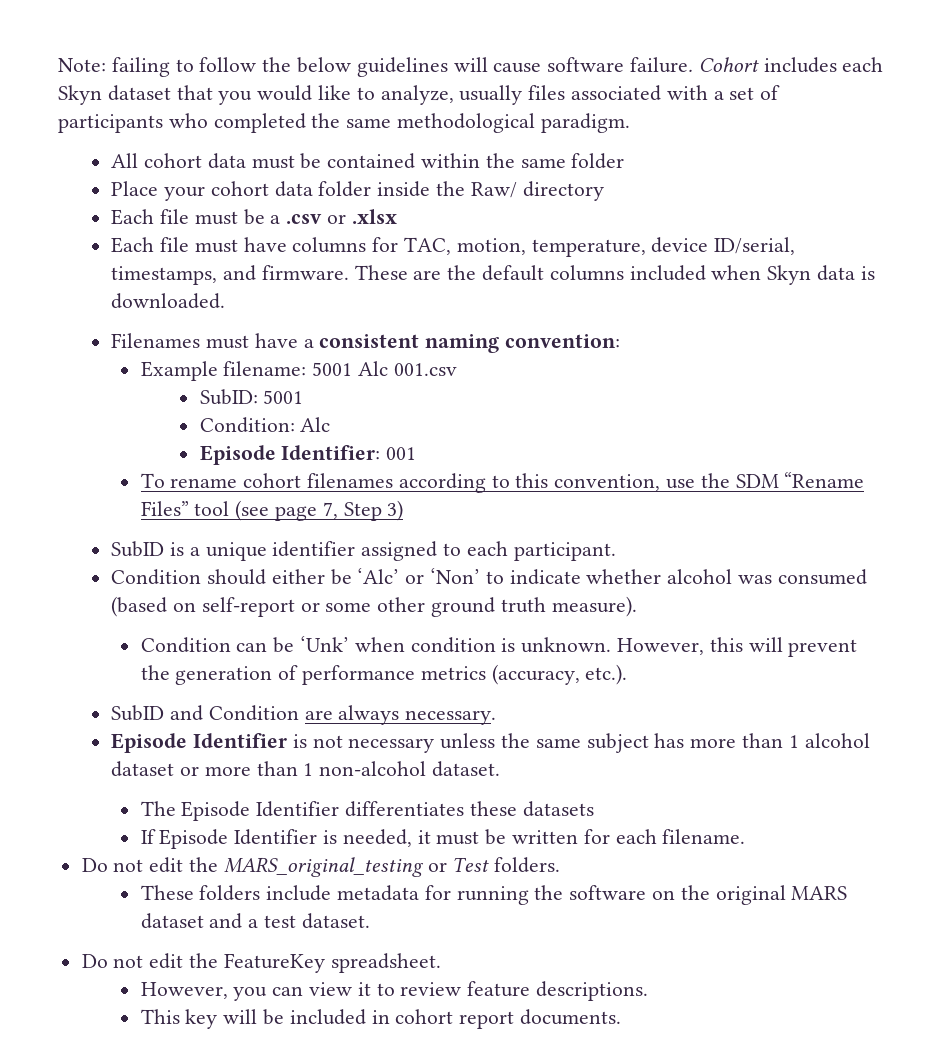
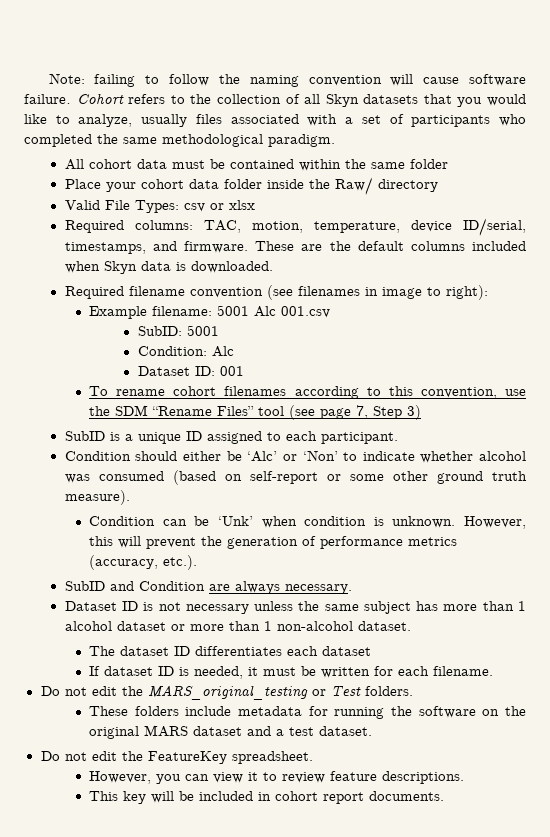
- Note: failing to follow the below guidelines will cause software failure.
+ Note: failing to follow the naming convention will cause software failure.
- Cohort includes each Skyn dataset that you would like to analyze, usually files associated with a set of participants who completed the same methodological paradigm.
+ Cohort refers to the collection of all Skyn datasets that you would like to analyze, usually files associated with a set of participants who completed the same methodological paradigm.
- Each file must be a .csv or .xlsx
- Each file must have columns for TAC, motion, temperature, device ID/serial, timestamps, and firmware.
+ Valid File Types: csv or xlsx
+ Required columns: TAC, motion, temperature, device ID/serial, timestamps, and firmware.
- Filenames must have a consistent naming convention:
+ Required filename convention (see filenames in image to right):
- Episode Identifier: 001
+ Dataset ID: 001
- SubID is a unique identifier assigned to each participant.
+ SubID is a unique ID assigned to each participant.
- Episode Identifier is not necessary unless the same subject has more than 1 alcohol dataset or more than 1 non-alcohol dataset.
+ Dataset ID is not necessary unless the same subject has more than 1 alcohol dataset or more than 1 non-alcohol dataset.
- The Episode Identifier differentiates these datasets
+ The dataset ID differentiates each dataset
- If Episode Identifier is needed, it must be written for each filename.
+ If dataset ID is needed, it must be written for each filename.

